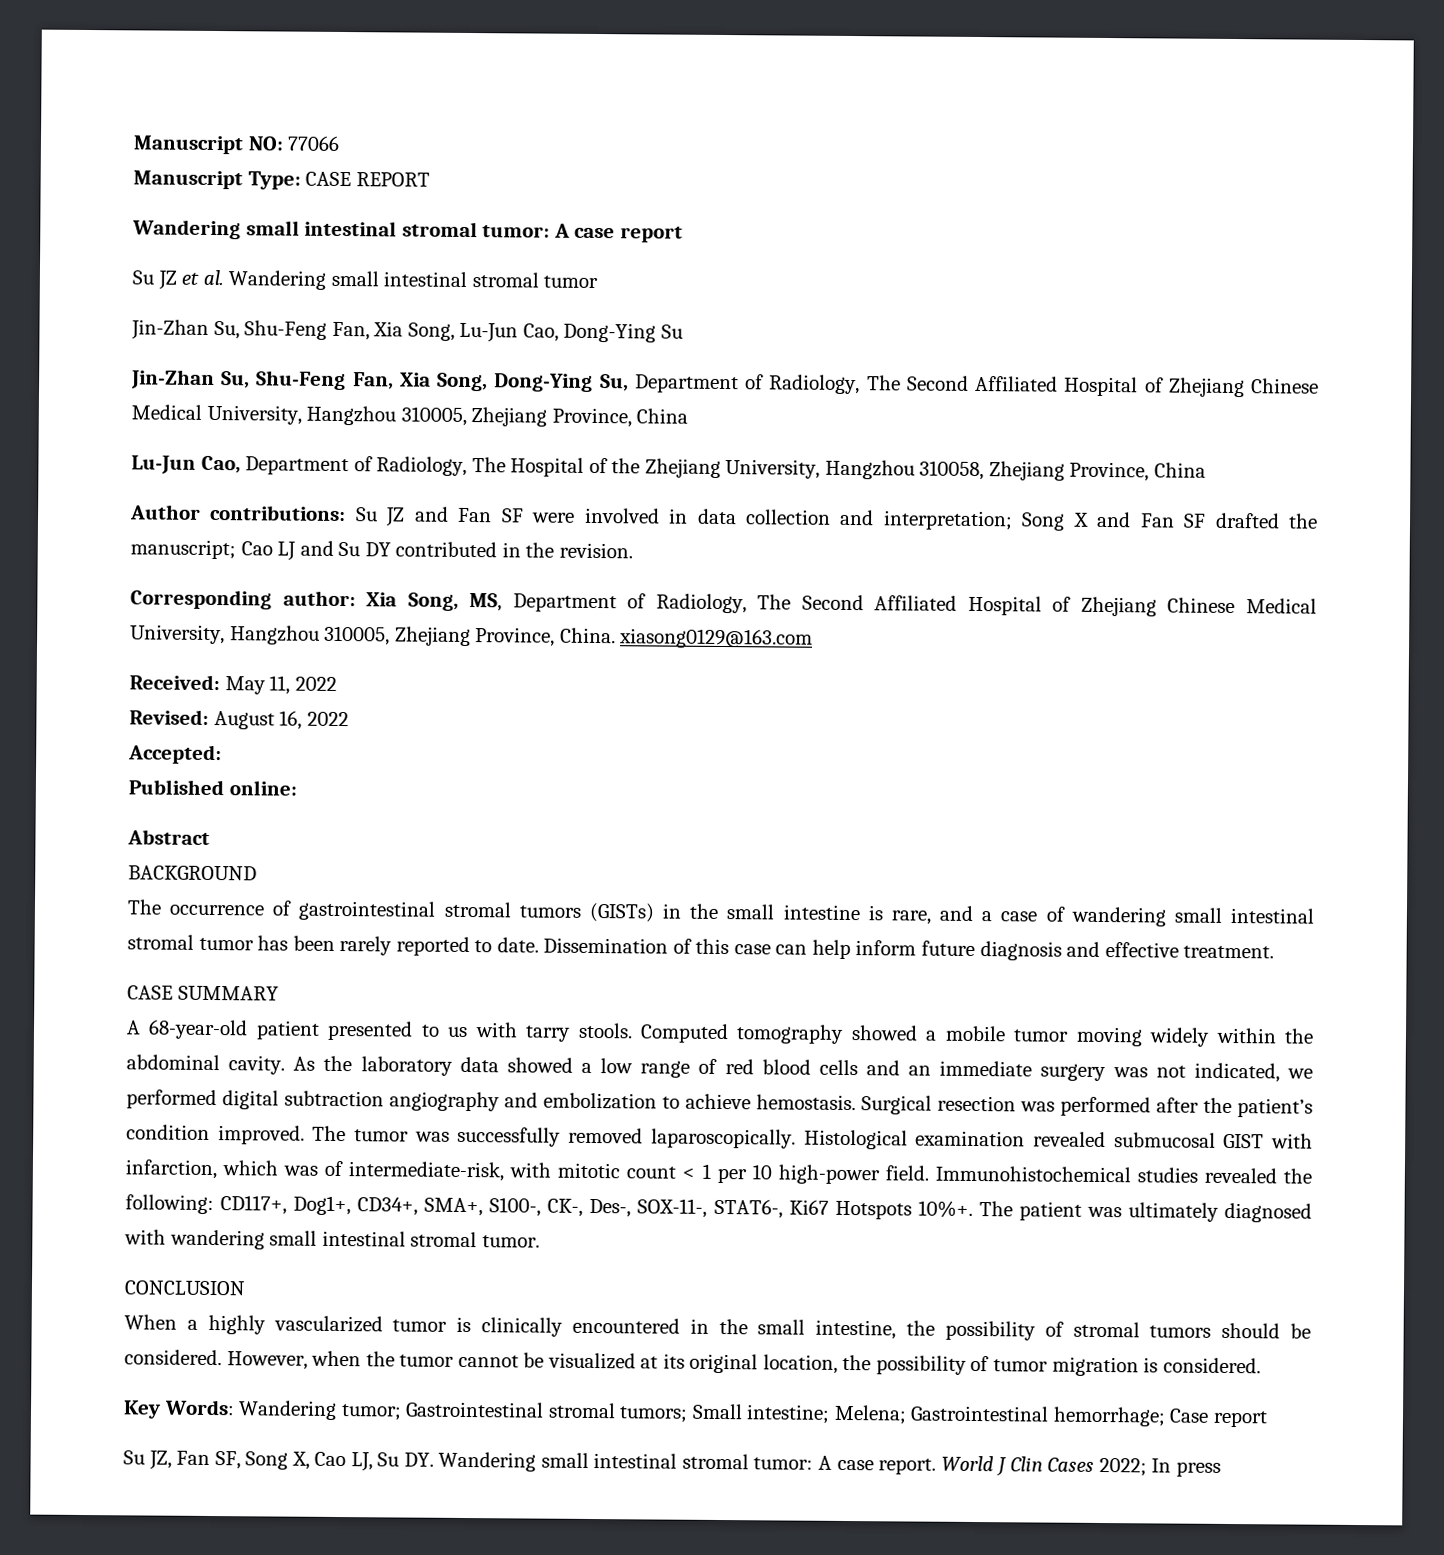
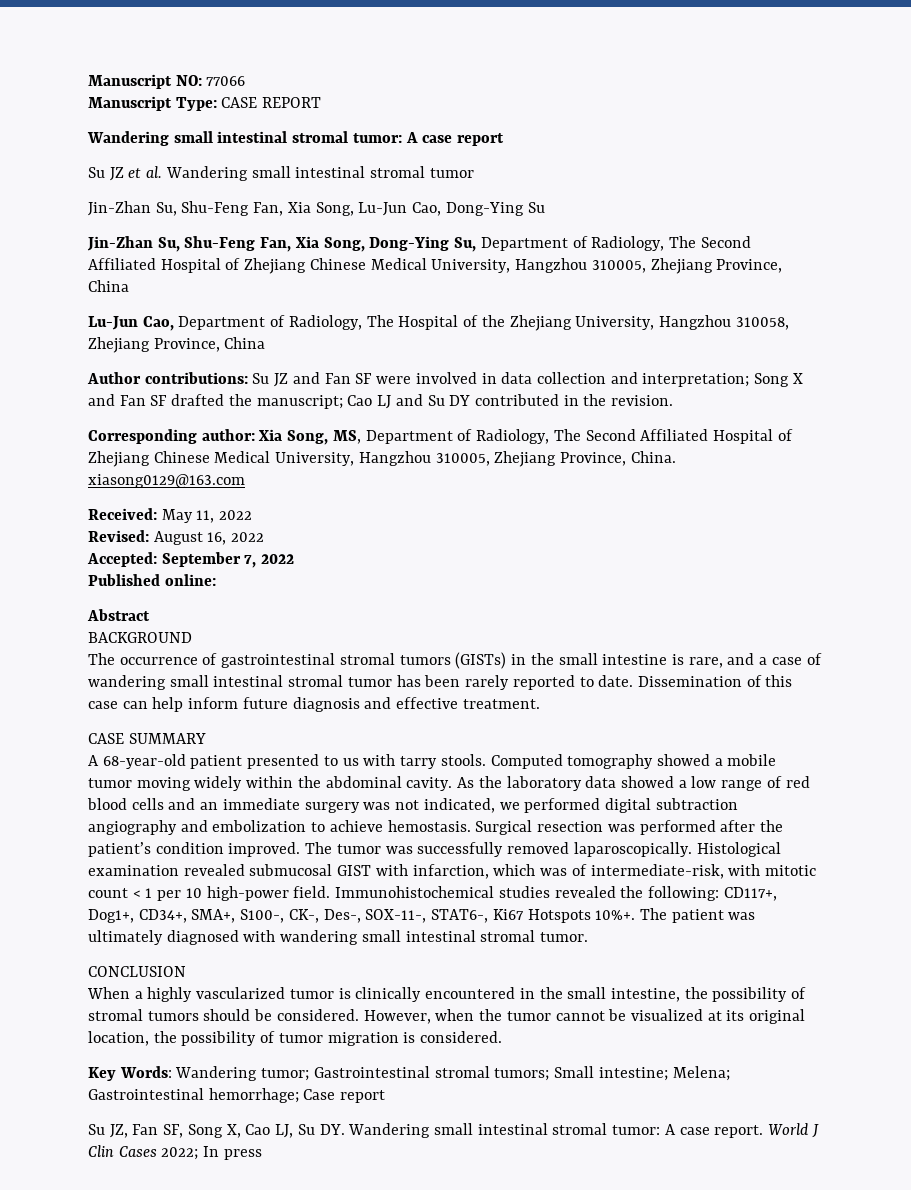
- Accepted:
+ Accepted: September 7, 2022

